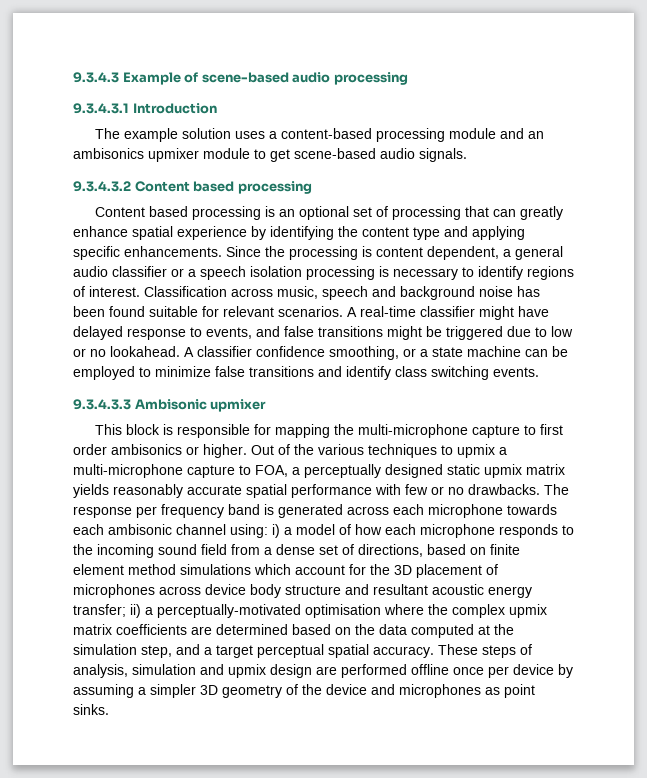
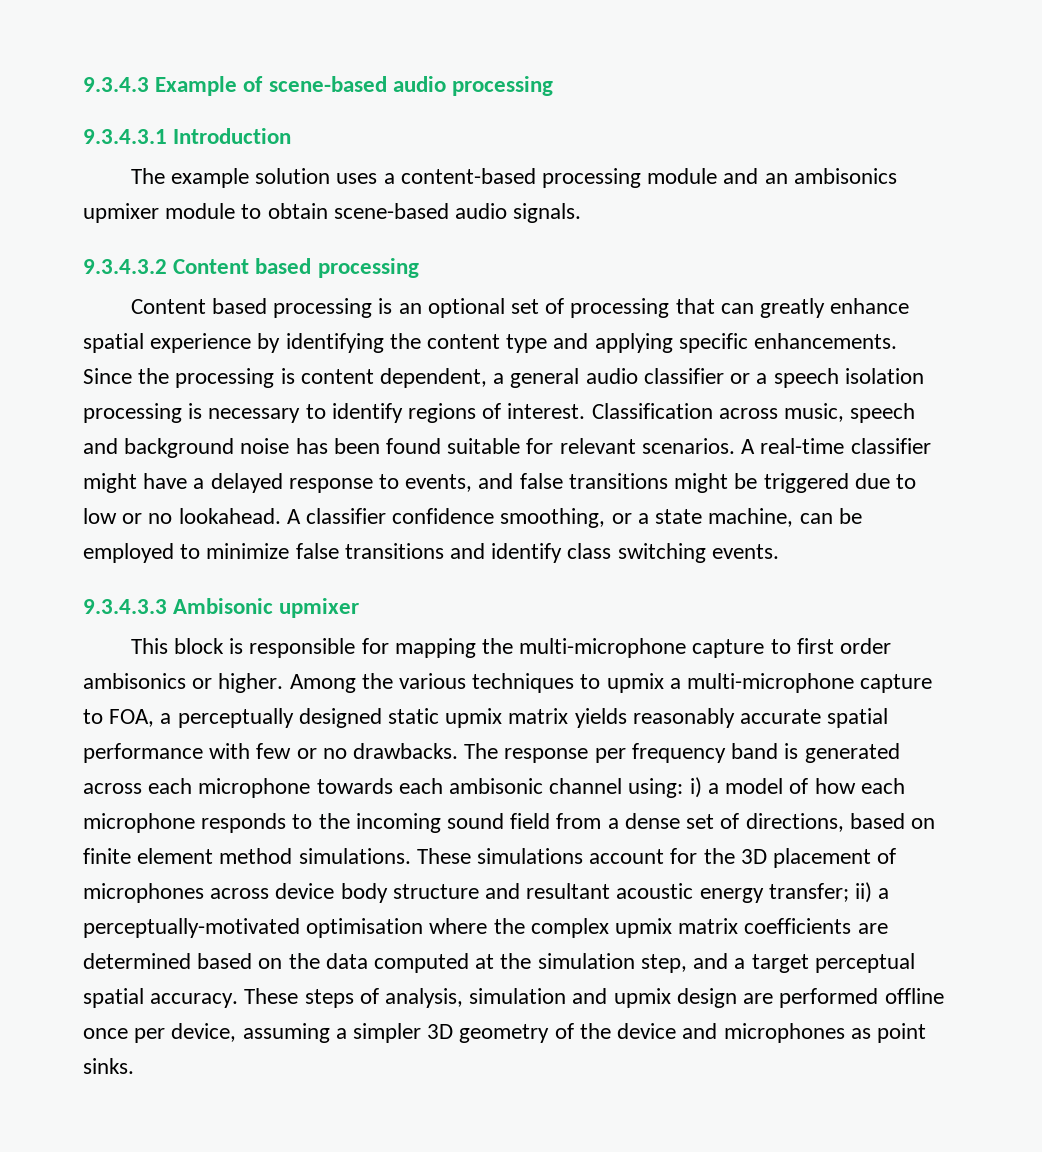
- The example solution uses a content-based processing module and an ambisonics upmixer module to get scene-based audio signals.
+ The example solution uses a content-based processing module and an ambisonics upmixer module to obtain scene-based audio signals.
- A real-time classifier might have delayed response to events, and false transitions might be triggered due to low or no lookahead.
+ A real-time classifier might have a delayed response to events, and false transitions might be triggered due to low or no lookahead.
- A classifier confidence smoothing, or a state machine can be employed to minimize false transitions and identify class switching events.
+ A classifier confidence smoothing, or a state machine, can be employed to minimize false transitions and identify class switching events.
- Out of the various techniques to upmix a multi-microphone capture to FOA, a perceptually designed static upmix matrix yields reasonably accurate spatial performance with few or no drawbacks.
+ Among the various techniques to upmix a multi-microphone capture to FOA, a perceptually designed static upmix matrix yields reasonably accurate spatial performance with few or no drawbacks.
- i) a model of how each microphone responds to the incoming sound field from a dense set of directions, based on finite element method simulations which account for the 3D placement of microphones across device body structure and resultant acoustic energy transfer;
+ i) a model of how each microphone responds to the incoming sound field from a dense set of directions, based on finite element method simulations. These simulations account for the 3D placement of microphones across device body structure and resultant acoustic energy transfer;
- These steps of analysis, simulation and upmix design are performed offline once per device by assuming a simpler 3D geometry of the device and microphones as point sinks.
+ These steps of analysis, simulation and upmix design are performed offline once per device, assuming a simpler 3D geometry of the device and microphones as point sinks.

